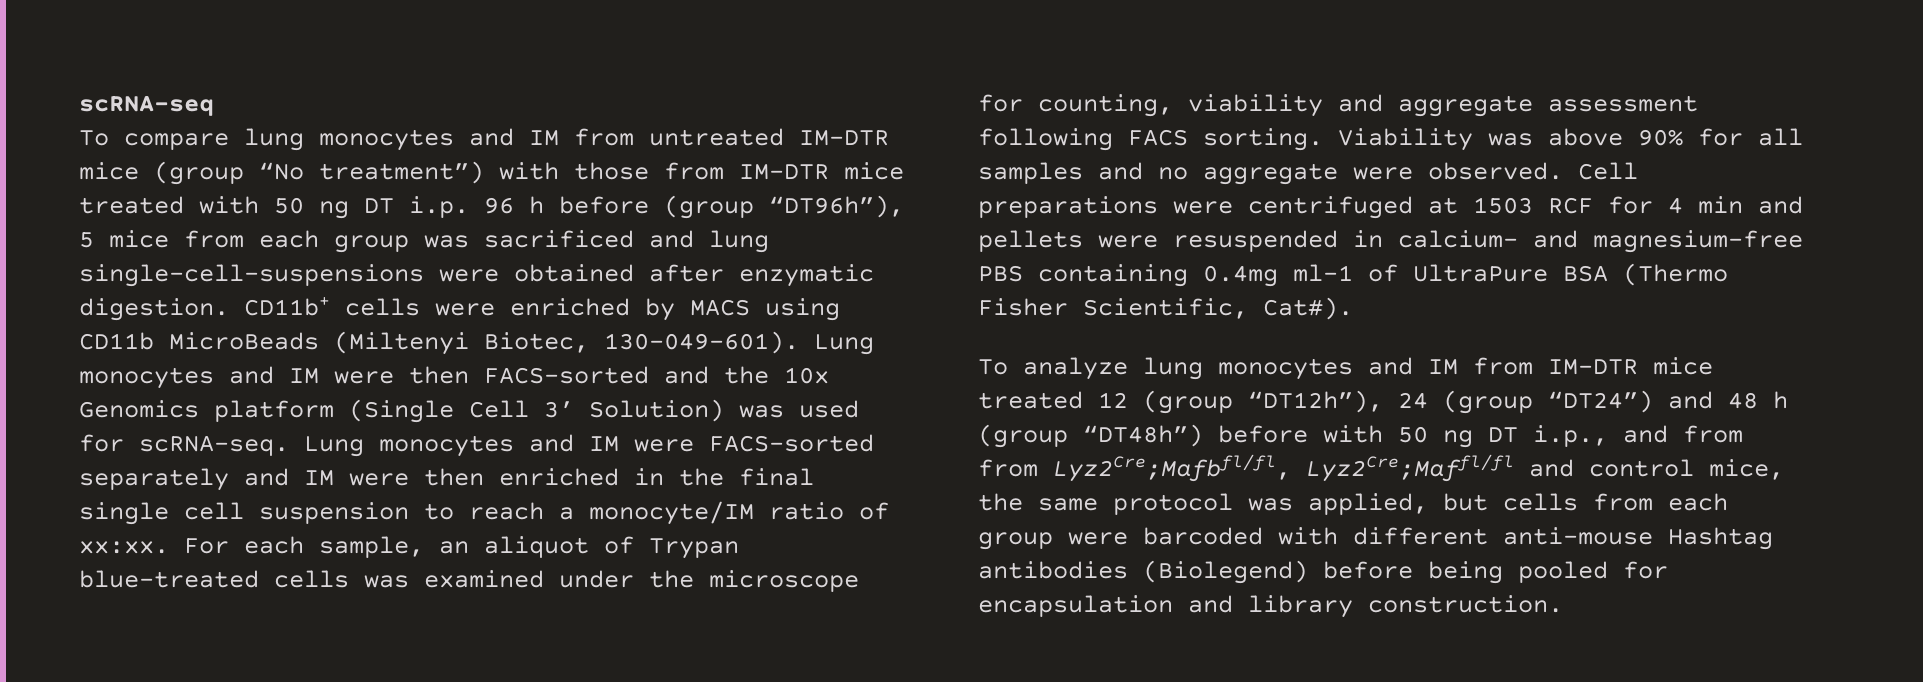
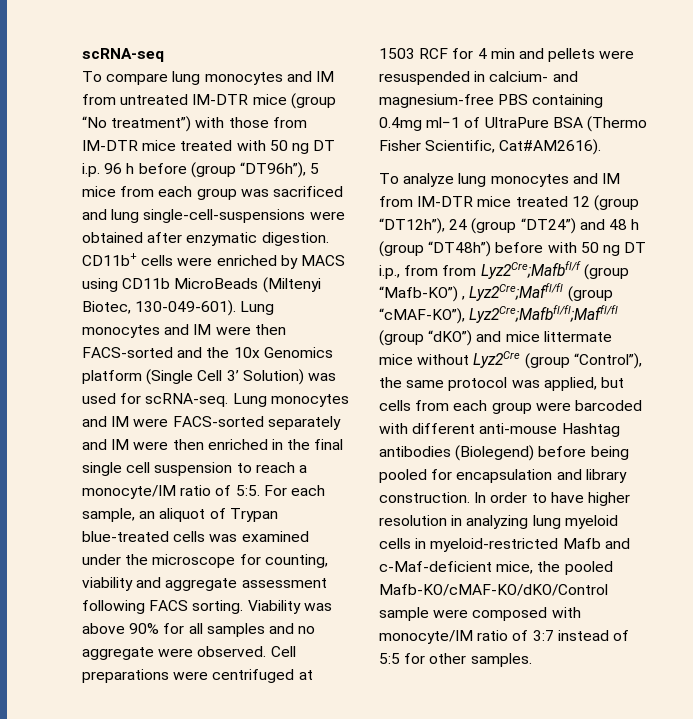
- Lung monocytes and IM were FACS-sorted separately and IM were then enriched in the final single cell suspension to reach a monocyte/IM ratio of xx:xx.
+ Lung monocytes and IM were FACS-sorted separately and IM were then enriched in the final single cell suspension to reach a monocyte/IM ratio of 5:5.
- Cell preparations were centrifuged at 1503 RCF for 4 min and pellets were resuspended in calcium- and magnesium-free PBS containing 0.4mg ml−1 of UltraPure BSA (Thermo Fisher Scientific, Cat#).
+ Cell preparations were centrifuged at 1503 RCF for 4 min and pellets were resuspended in calcium- and magnesium-free PBS containing 0.4mg ml−1 of UltraPure BSA (Thermo Fisher Scientific, Cat#AM2616).
- To analyze lung monocytes and IM from IM-DTR mice treated 12 (group “DT12h”), 24 (group “DT24”) and 48 h (group “DT48h”) before with 50 ng DT i.p., and from from Lyz2Cre;Mafbfl/fl, Lyz2Cre;Maffl/fl and control mice, the same protocol was applied, but cells from each group were barcoded with different anti-mouse Hashtag antibodies (Biolegend) before being pooled for encapsulation and library construction.
+ To analyze lung monocytes and IM from IM-DTR mice treated 12 (group “DT12h”), 24 (group “DT24”) and 48 h (group “DT48h”) before with 50 ng DT i.p., from from Lyz2Cre;Mafbfl/f (group “Mafb-KO”) , Lyz2Cre;Maffl/fl (group “cMAF-KO”), Lyz2Cre;Mafbfl/fl;Maffl/fl (group “dKO”) and mice littermate mice without Lyz2Cre (group “Control”), the same protocol was applied, but cells from each group were barcoded with different anti-mouse Hashtag antibodies (Biolegend) before being pooled for encapsulation and library construction.
+ In order to have higher resolution in analyzing lung myeloid cells in myeloid-restricted Mafb and c-Maf-deficient mice, the pooled Mafb-KO/cMAF-KO/dKO/Control sample were composed with monocyte/IM ratio of 3:7 instead of 5:5 for other samples.

